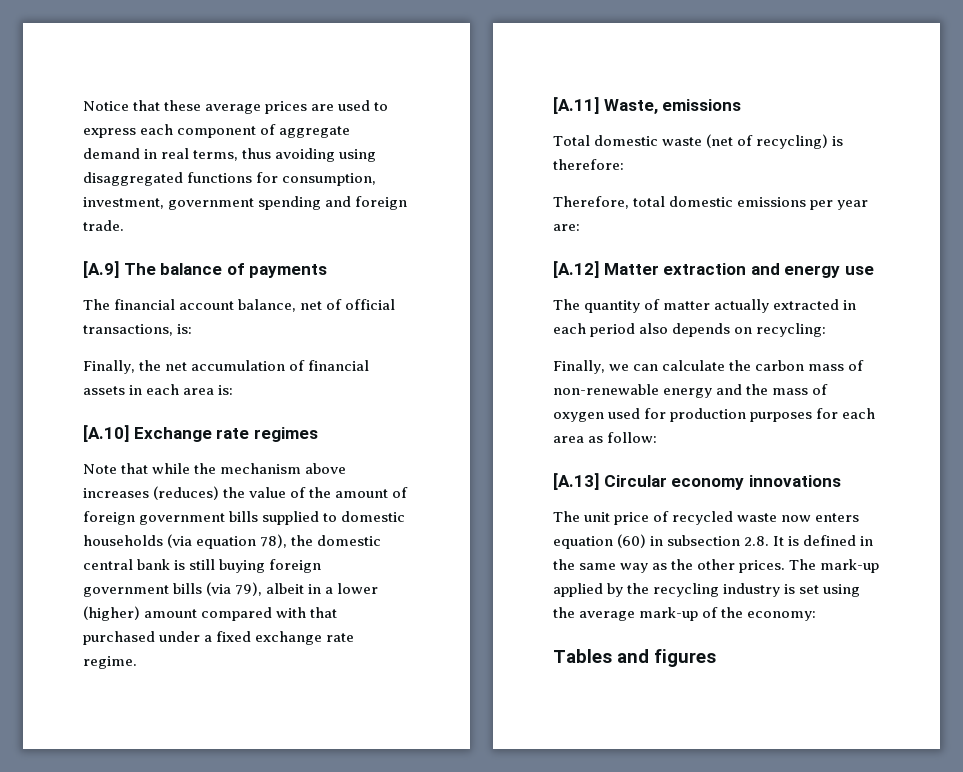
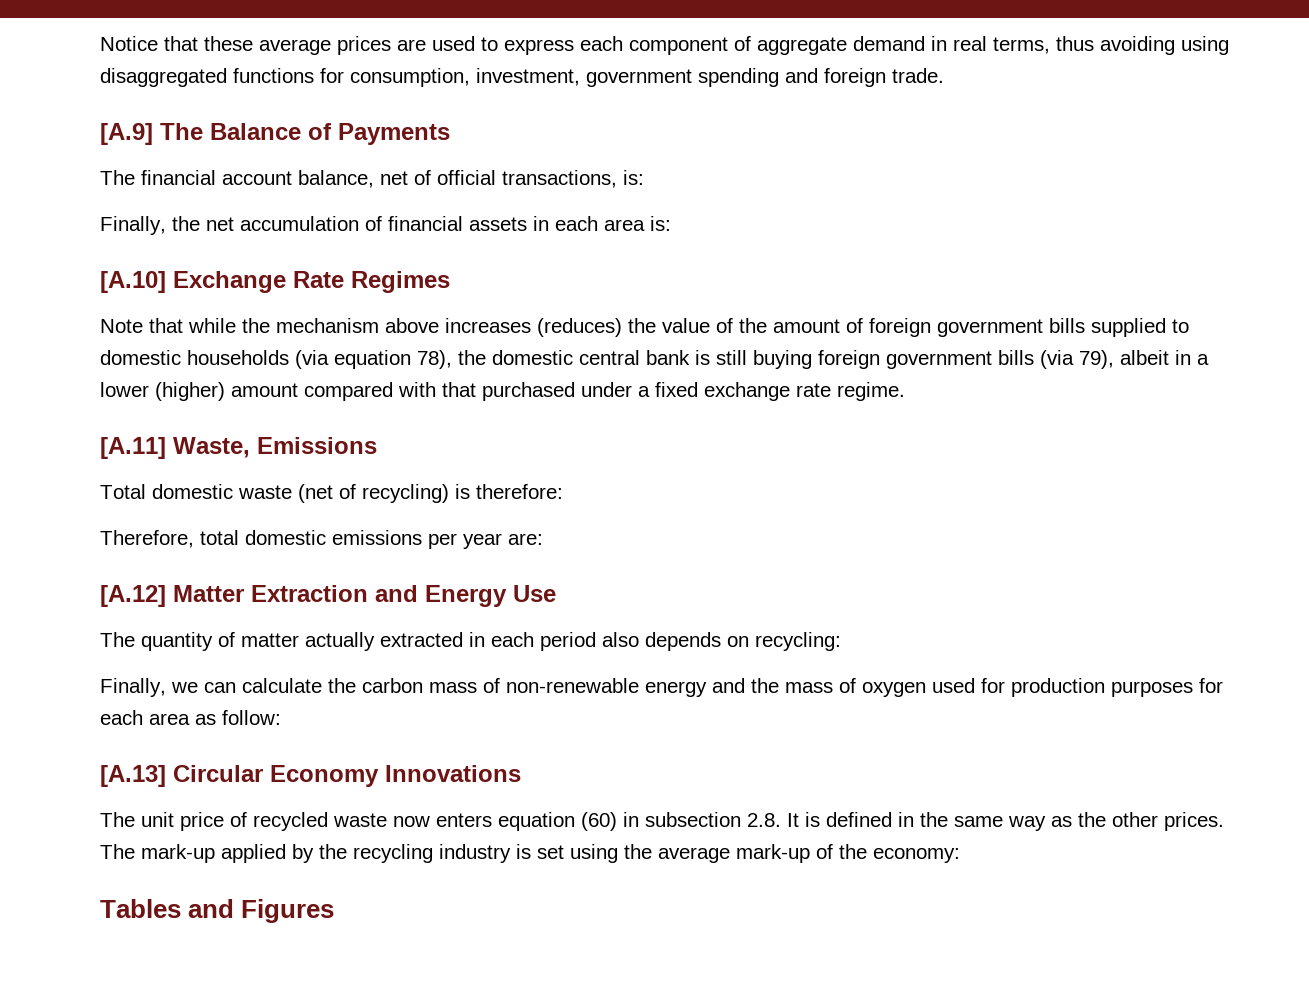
- [A.9] The balance of payments
+ [A.9] The Balance of Payments
- [A.10] Exchange rate regimes
+ [A.10] Exchange Rate Regimes
- [A.11] Waste, emissions
+ [A.11] Waste, Emissions
- [A.12] Matter extraction and energy use
+ [A.12] Matter Extraction and Energy Use
- [A.13] Circular economy innovations
+ [A.13] Circular Economy Innovations
- Tables and figures
+ Tables and Figures

